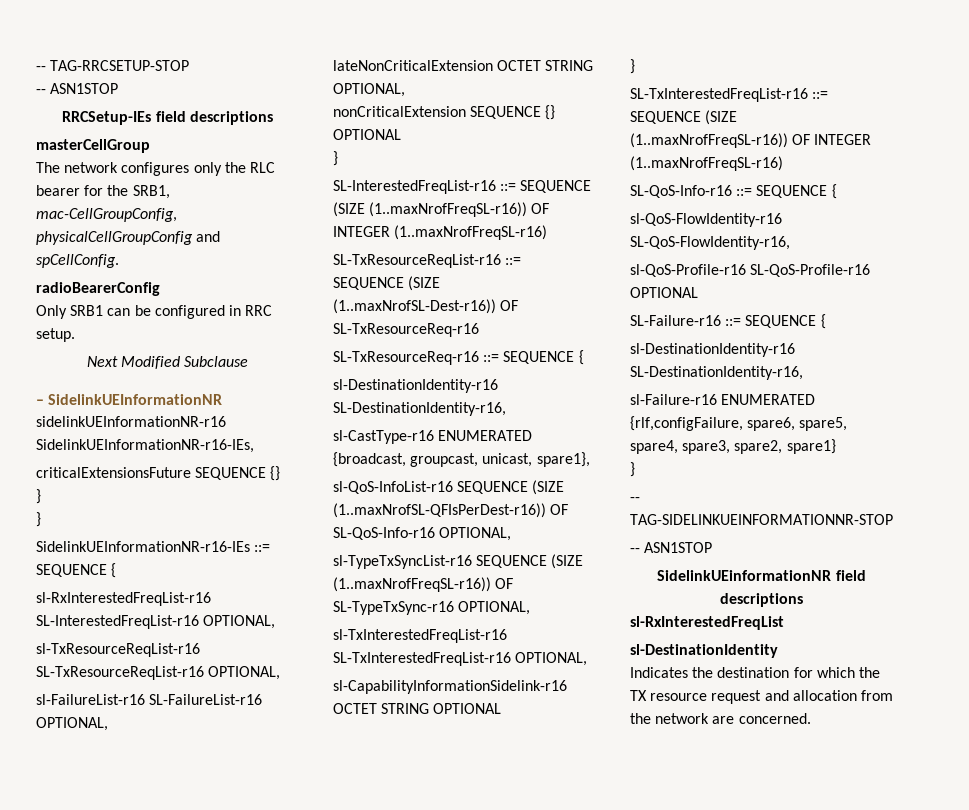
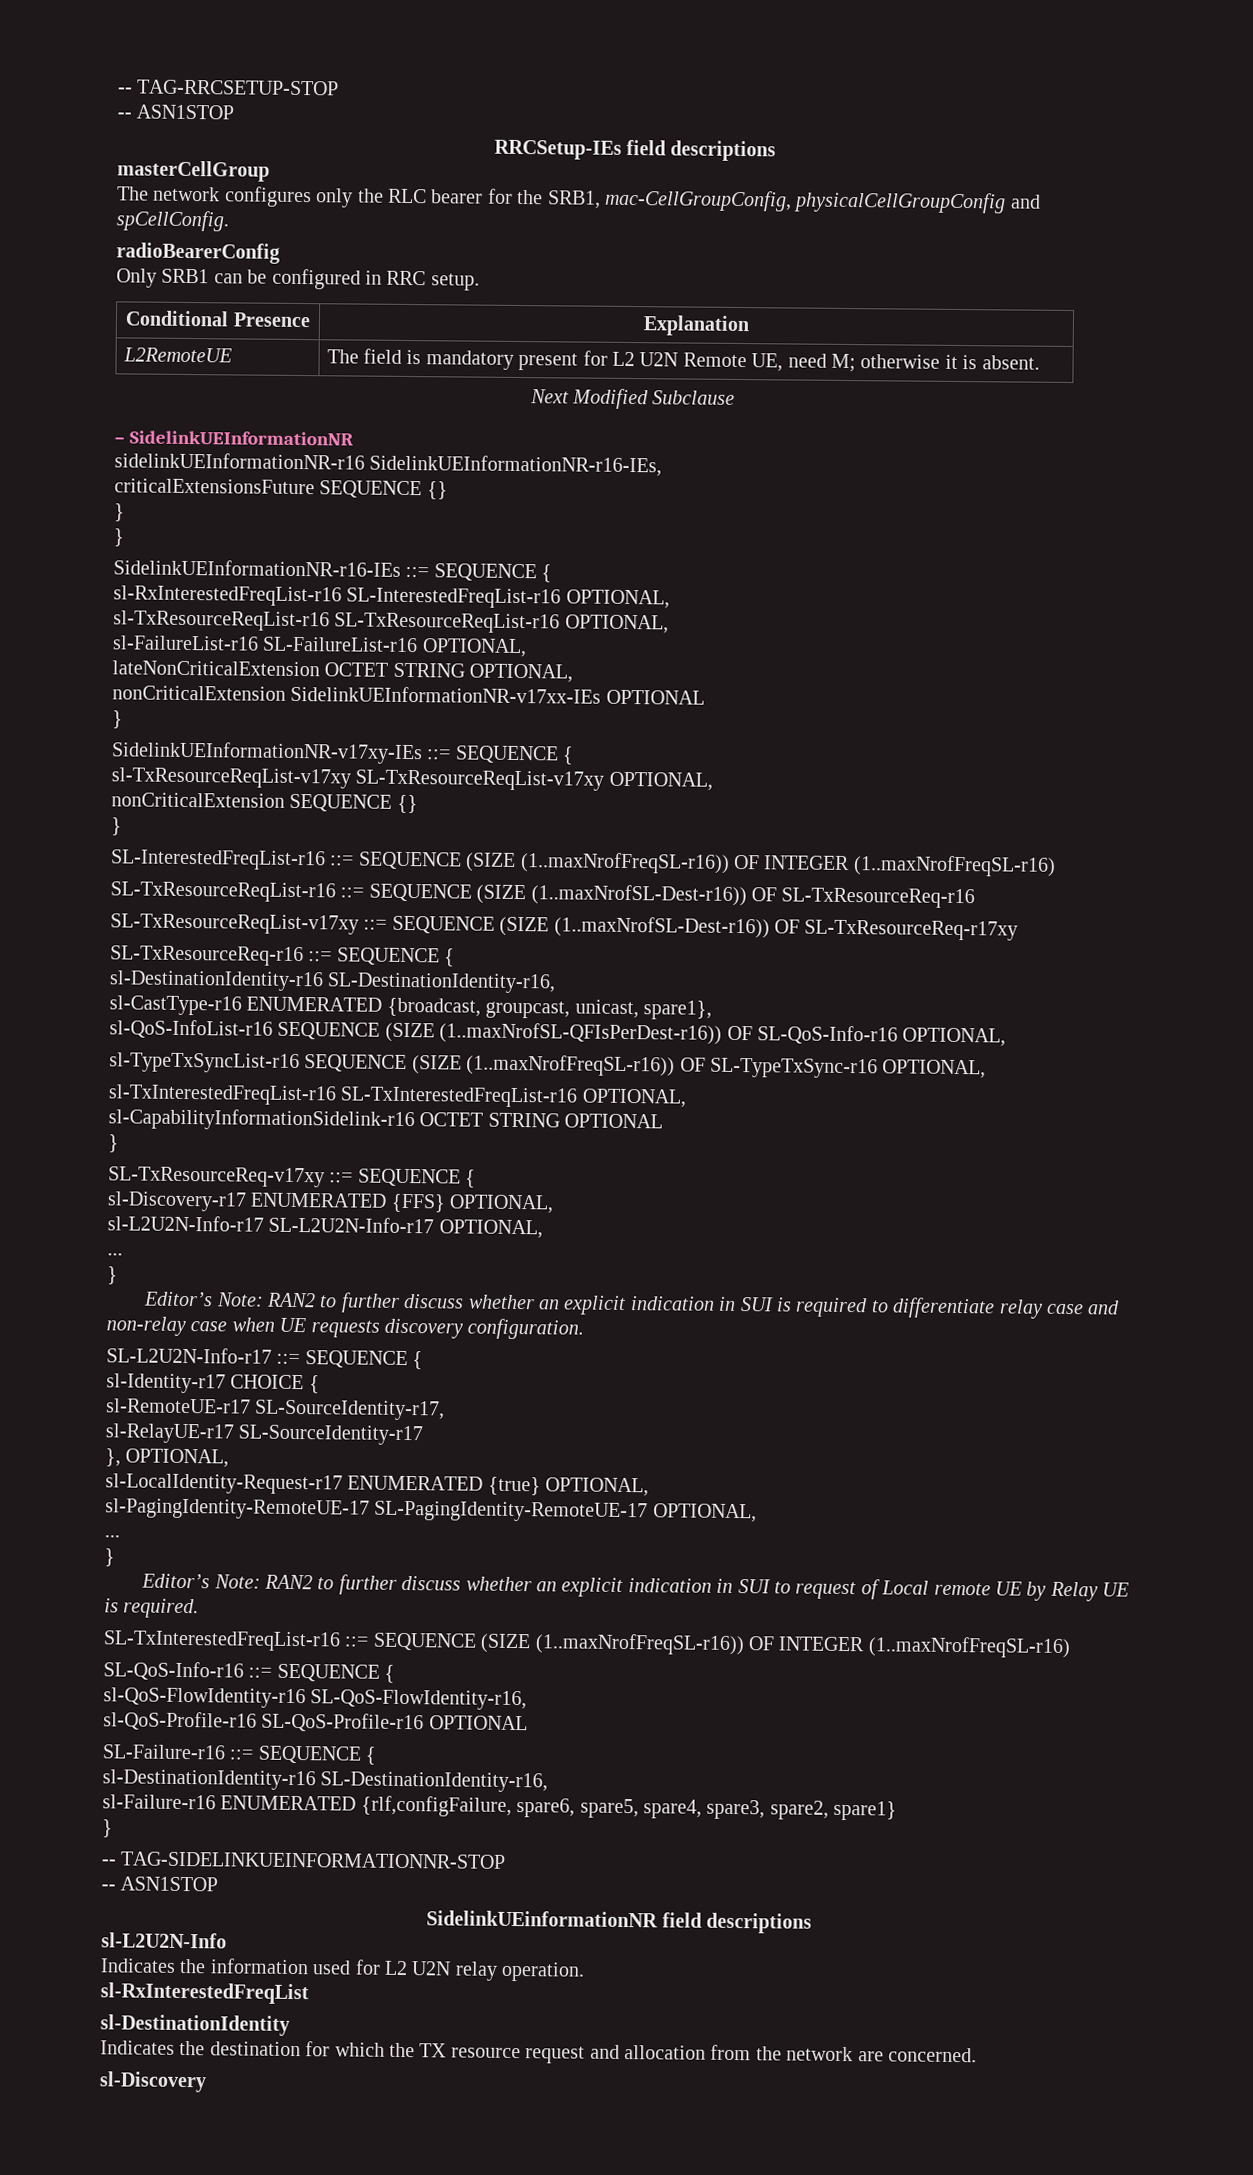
+ Conditional Presence | Explanation
+ L2RemoteUE | The field is mandatory present for L2 U2N Remote UE, need M; otherwise it is absent.
+ nonCriticalExtension SidelinkUEInformationNR-v17xx-IEs OPTIONAL
+ }
+ SidelinkUEInformationNR-v17xy-IEs ::= SEQUENCE {
+ sl-TxResourceReqList-v17xy SL-TxResourceReqList-v17xy OPTIONAL,
- nonCriticalExtension SEQUENCE {} OPTIONAL
+ nonCriticalExtension SEQUENCE {}
+ SL-TxResourceReqList-v17xy ::= SEQUENCE (SIZE (1..maxNrofSL-Dest-r16)) OF SL-TxResourceReq-r17xy
+ SL-TxResourceReq-v17xy ::= SEQUENCE {
+ sl-Discovery-r17 ENUMERATED {FFS} OPTIONAL,
+ sl-L2U2N-Info-r17 SL-L2U2N-Info-r17 OPTIONAL,
+ ...
+ }
+ Editor’s Note: RAN2 to further discuss whether an explicit indication in SUI is required to differentiate relay case and non-relay case when UE requests discovery configuration.
+ SL-L2U2N-Info-r17 ::= SEQUENCE {
+ sl-Identity-r17 CHOICE {
+ sl-RemoteUE-r17 SL-SourceIdentity-r17,
+ sl-RelayUE-r17 SL-SourceIdentity-r17
+ }, OPTIONAL,
+ sl-LocalIdentity-Request-r17 ENUMERATED {true} OPTIONAL,
+ sl-PagingIdentity-RemoteUE-17 SL-PagingIdentity-RemoteUE-17 OPTIONAL,
+ ...
+ }
+ Editor’s Note: RAN2 to further discuss whether an explicit indication in SUI to request of Local remote UE by Relay UE is required.
+ sl-L2U2N-Info
+ Indicates the information used for L2 U2N relay operation.
+ sl-Discovery

